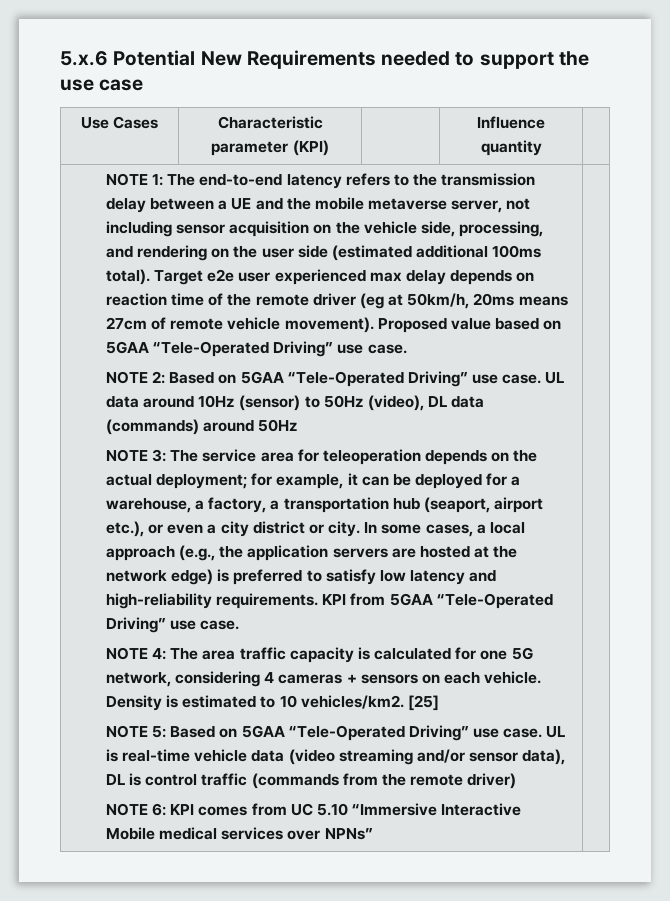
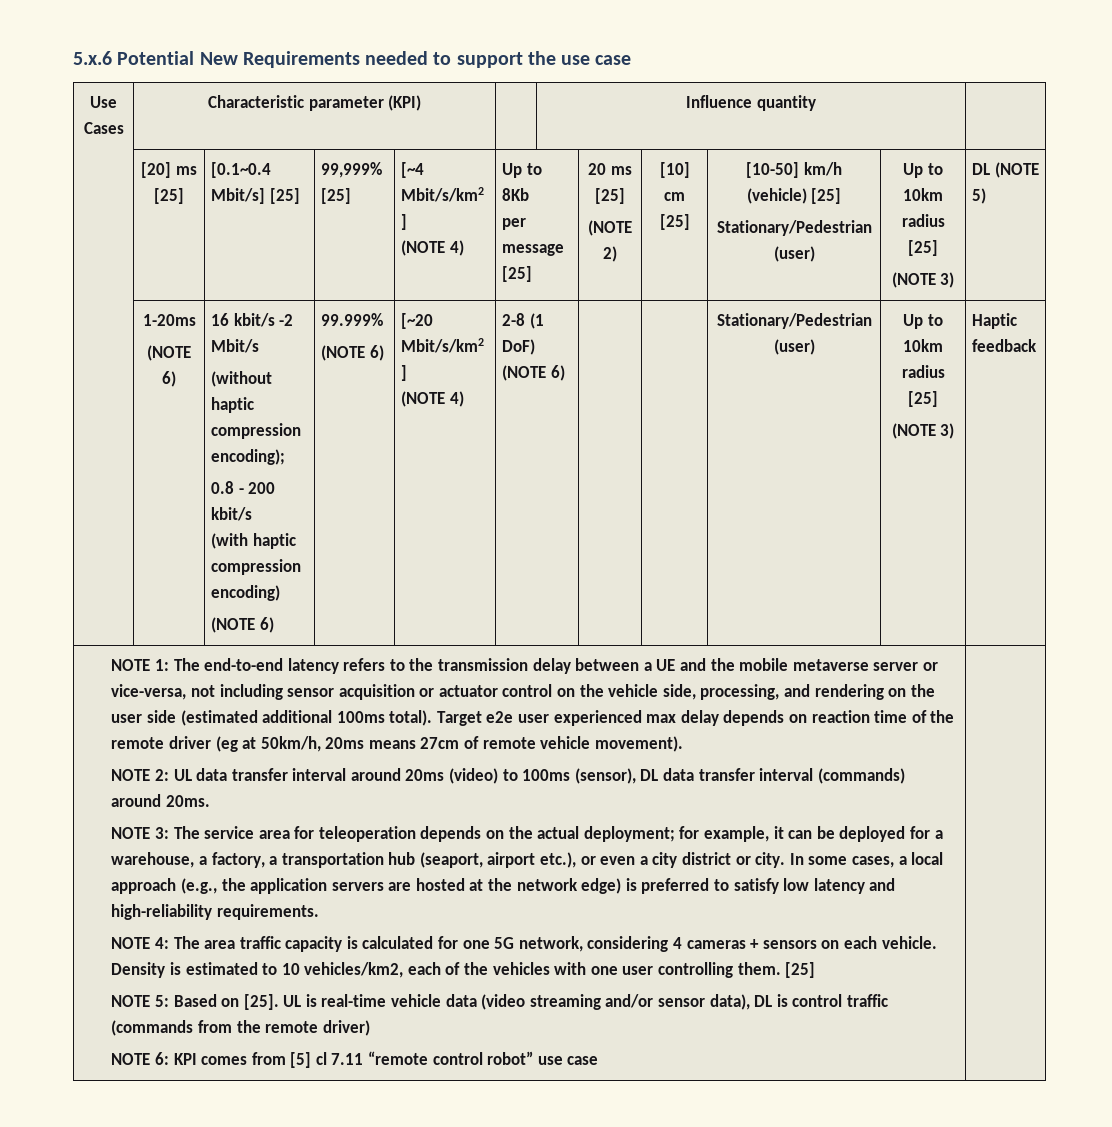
+ [20] ms [25] | [0.1~0.4 Mbit/s] [25] | 99,999% [25] | [~4 Mbit/s/km2 ]
+ (NOTE 4) | Up to 8Kb
+ per message [25] | 20 ms [25]
+ (NOTE 2) | [10] cm [25] | [10-50] km/h (vehicle) [25]
+ Stationary/Pedestrian (user) | Up to 10km radius [25]
+ (NOTE 3) | DL (NOTE 5)
+ | 1-20ms
+ (NOTE 6) | 16 kbit/s -2 Mbit/s
+ (without haptic compression encoding);
+ 0.8 - 200 kbit/s
+ (with haptic compression encoding)
+ (NOTE 6) | 99.999%
+ (NOTE 6) | [~20 Mbit/s/km2 ]
+ (NOTE 4) | 2-8 (1 DoF) (NOTE 6) | | | Stationary/Pedestrian (user) | Up to 10km radius [25]
+ (NOTE 3) | Haptic feedback
- NOTE 1: The end-to-end latency refers to the transmission delay between a UE and the mobile metaverse server, not including sensor acquisition on the vehicle side, processing, and rendering on the user side (estimated additional 100ms total).
+ NOTE 1: The end-to-end latency refers to the transmission delay between a UE and the mobile metaverse server or vice-versa, not including sensor acquisition or actuator control on the vehicle side, processing, and rendering on the user side (estimated additional 100ms total).
- Target e2e user experienced max delay depends on reaction time of the remote driver (eg at 50km/h, 20ms means 27cm of remote vehicle movement). Proposed value based on 5GAA “Tele-Operated Driving” use case.
- NOTE 2: Based on 5GAA “Tele-Operated Driving” use case. UL data around 10Hz (sensor) to 50Hz (video), DL data (commands) around 50Hz
+ Target e2e user experienced max delay depends on reaction time of the remote driver (eg at 50km/h, 20ms means 27cm of remote vehicle movement).
+ NOTE 2: UL data transfer interval around 20ms (video) to 100ms (sensor), DL data transfer interval (commands) around 20ms.
- KPI from 5GAA “Tele-Operated Driving” use case.
- Density is estimated to 10 vehicles/km2.
+ Density is estimated to 10 vehicles/km2, each of the vehicles with one user controlling them.
- NOTE 5: Based on 5GAA “Tele-Operated Driving” use case.
+ NOTE 5: Based on [25].
- NOTE 6: KPI comes from UC 5.10 “Immersive Interactive Mobile medical services over NPNs”
+ NOTE 6: KPI comes from [5] cl 7.11 “remote control robot” use case

